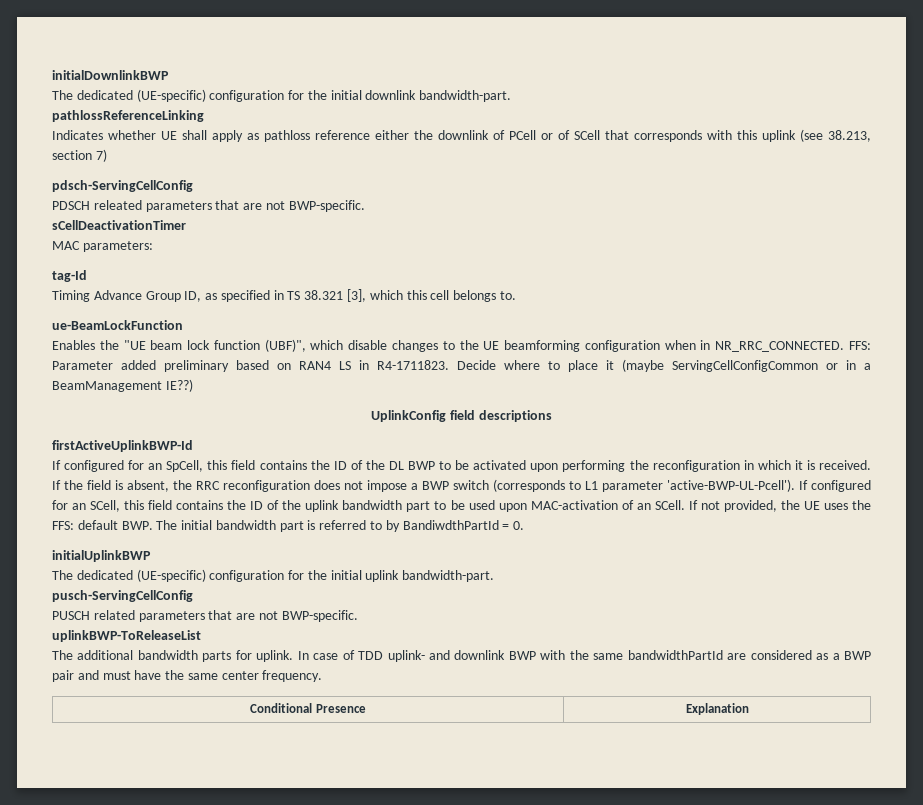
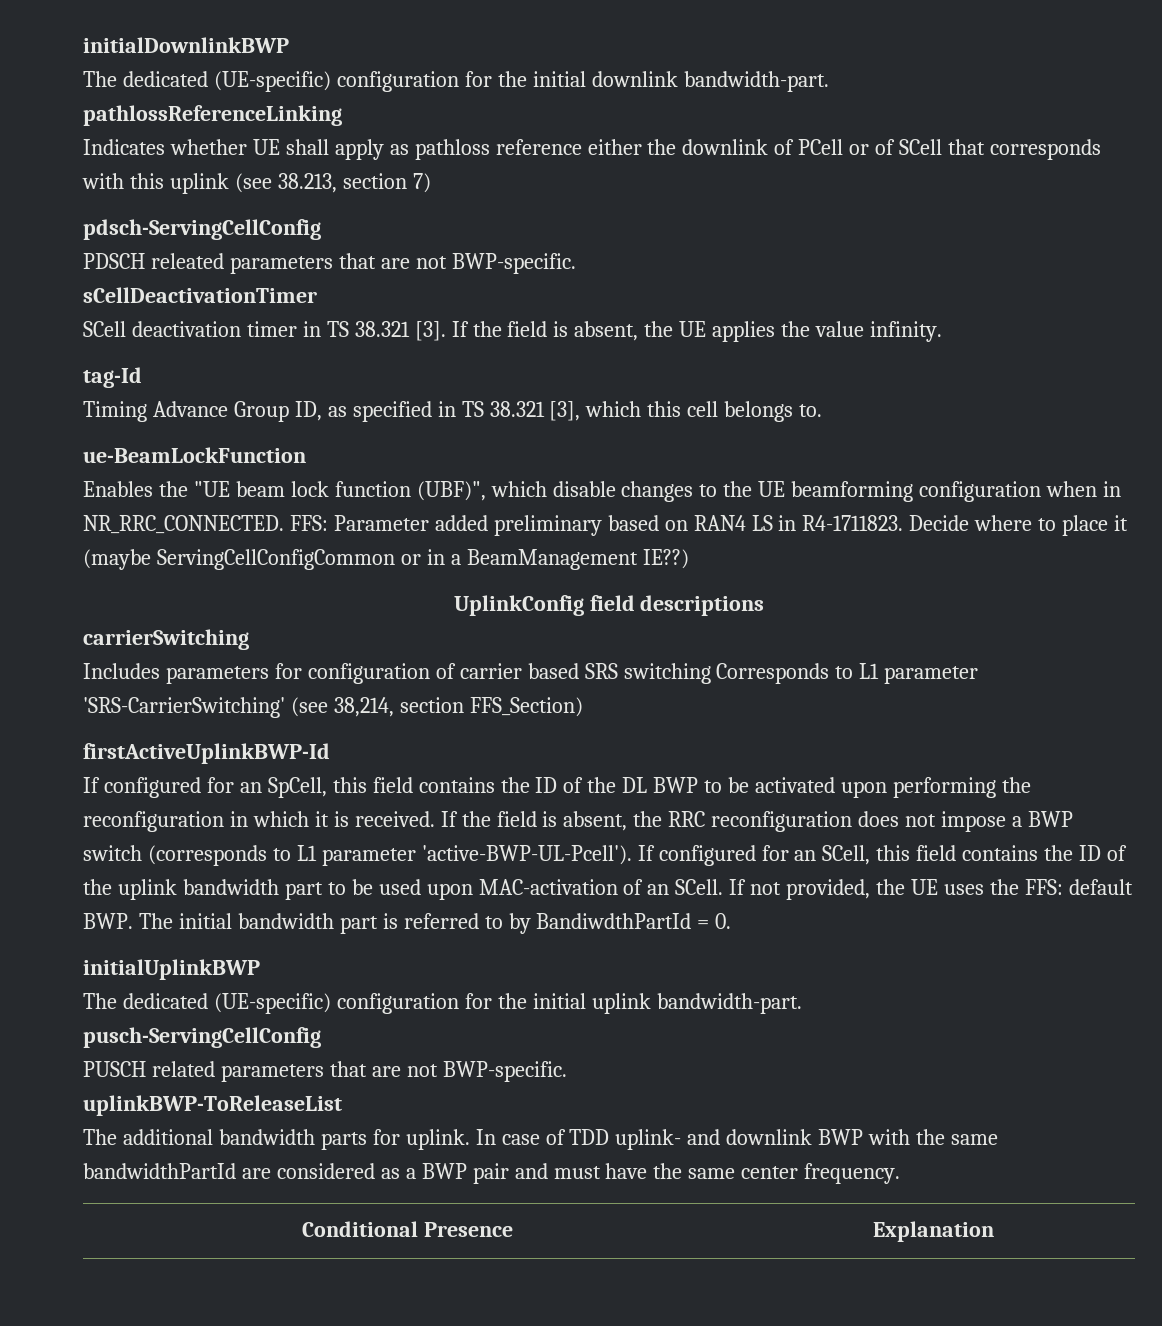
- MAC parameters:
+ SCell deactivation timer in TS 38.321 [3]. If the field is absent, the UE applies the value infinity.
+ carrierSwitching
+ Includes parameters for configuration of carrier based SRS switching Corresponds to L1 parameter 'SRS-CarrierSwitching' (see 38,214, section FFS_Section)

